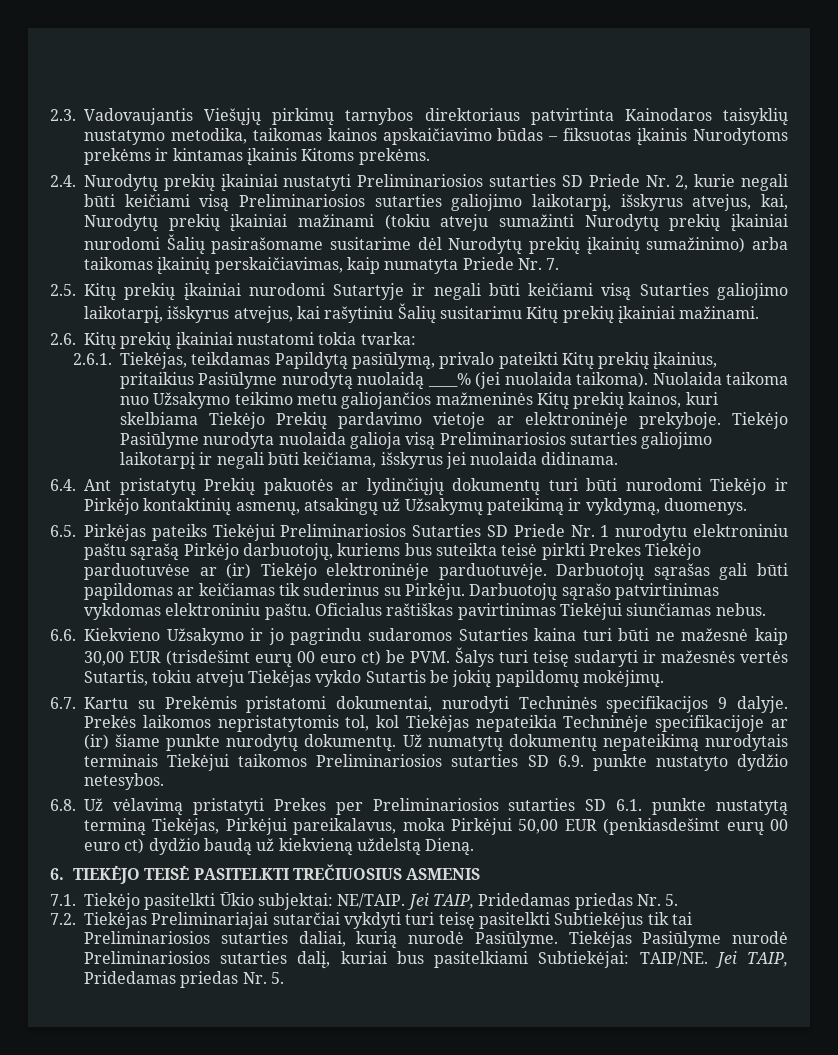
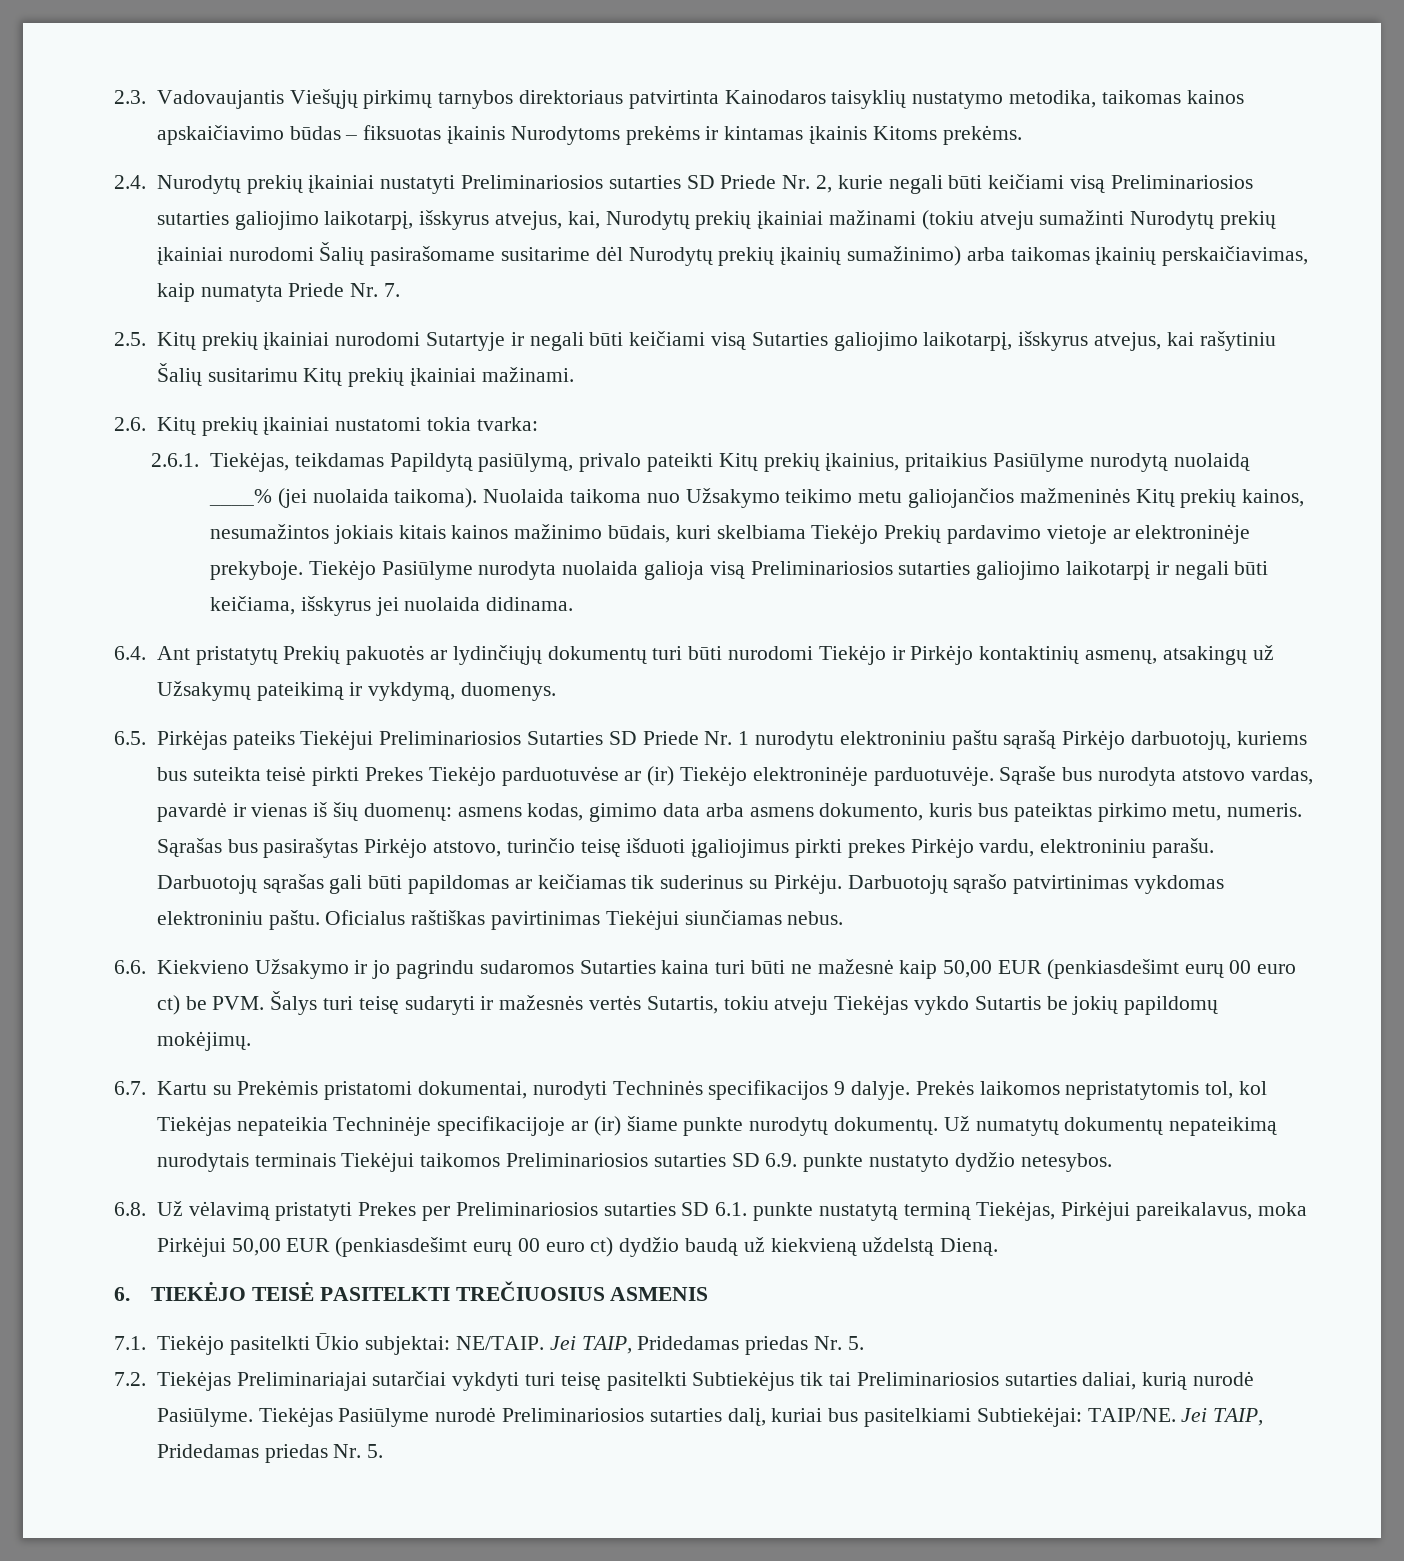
- Nuolaida taikoma nuo Užsakymo teikimo metu galiojančios mažmeninės Kitų prekių kainos, kuri skelbiama Tiekėjo Prekių pardavimo vietoje ar elektroninėje prekyboje.
+ Nuolaida taikoma nuo Užsakymo teikimo metu galiojančios mažmeninės Kitų prekių kainos, nesumažintos jokiais kitais kainos mažinimo būdais, kuri skelbiama Tiekėjo Prekių pardavimo vietoje ar elektroninėje prekyboje.
+ Sąraše bus nurodyta atstovo vardas, pavardė ir vienas iš šių duomenų: asmens kodas, gimimo data arba asmens dokumento, kuris bus pateiktas pirkimo metu, numeris. Sąrašas bus pasirašytas Pirkėjo atstovo, turinčio teisę išduoti įgaliojimus pirkti prekes Pirkėjo vardu, elektroniniu parašu.
- 6.6. Kiekvieno Užsakymo ir jo pagrindu sudaromos Sutarties kaina turi būti ne mažesnė kaip 30,00 EUR (trisdešimt eurų 00 euro ct) be PVM. Šalys turi teisę sudaryti ir mažesnės vertės Sutartis, tokiu atveju Tiekėjas vykdo Sutartis be jokių papildomų mokėjimų.
+ 6.6. Kiekvieno Užsakymo ir jo pagrindu sudaromos Sutarties kaina turi būti ne mažesnė kaip 50,00 EUR (penkiasdešimt eurų 00 euro ct) be PVM. Šalys turi teisę sudaryti ir mažesnės vertės Sutartis, tokiu atveju Tiekėjas vykdo Sutartis be jokių papildomų mokėjimų.

